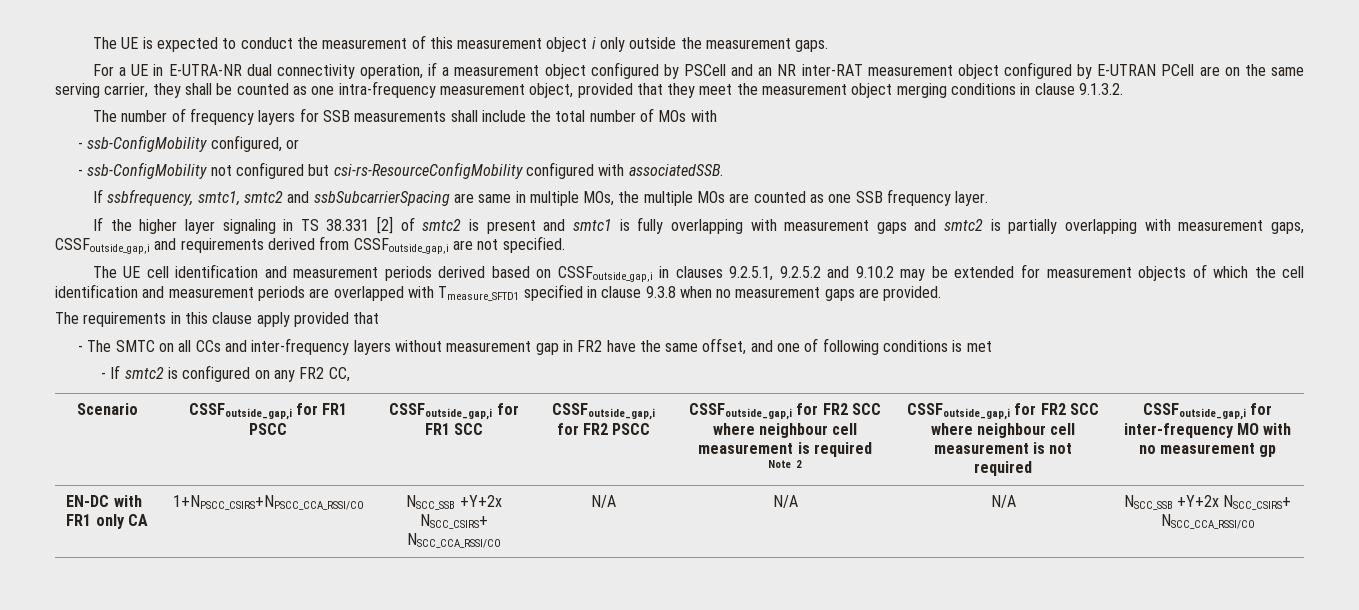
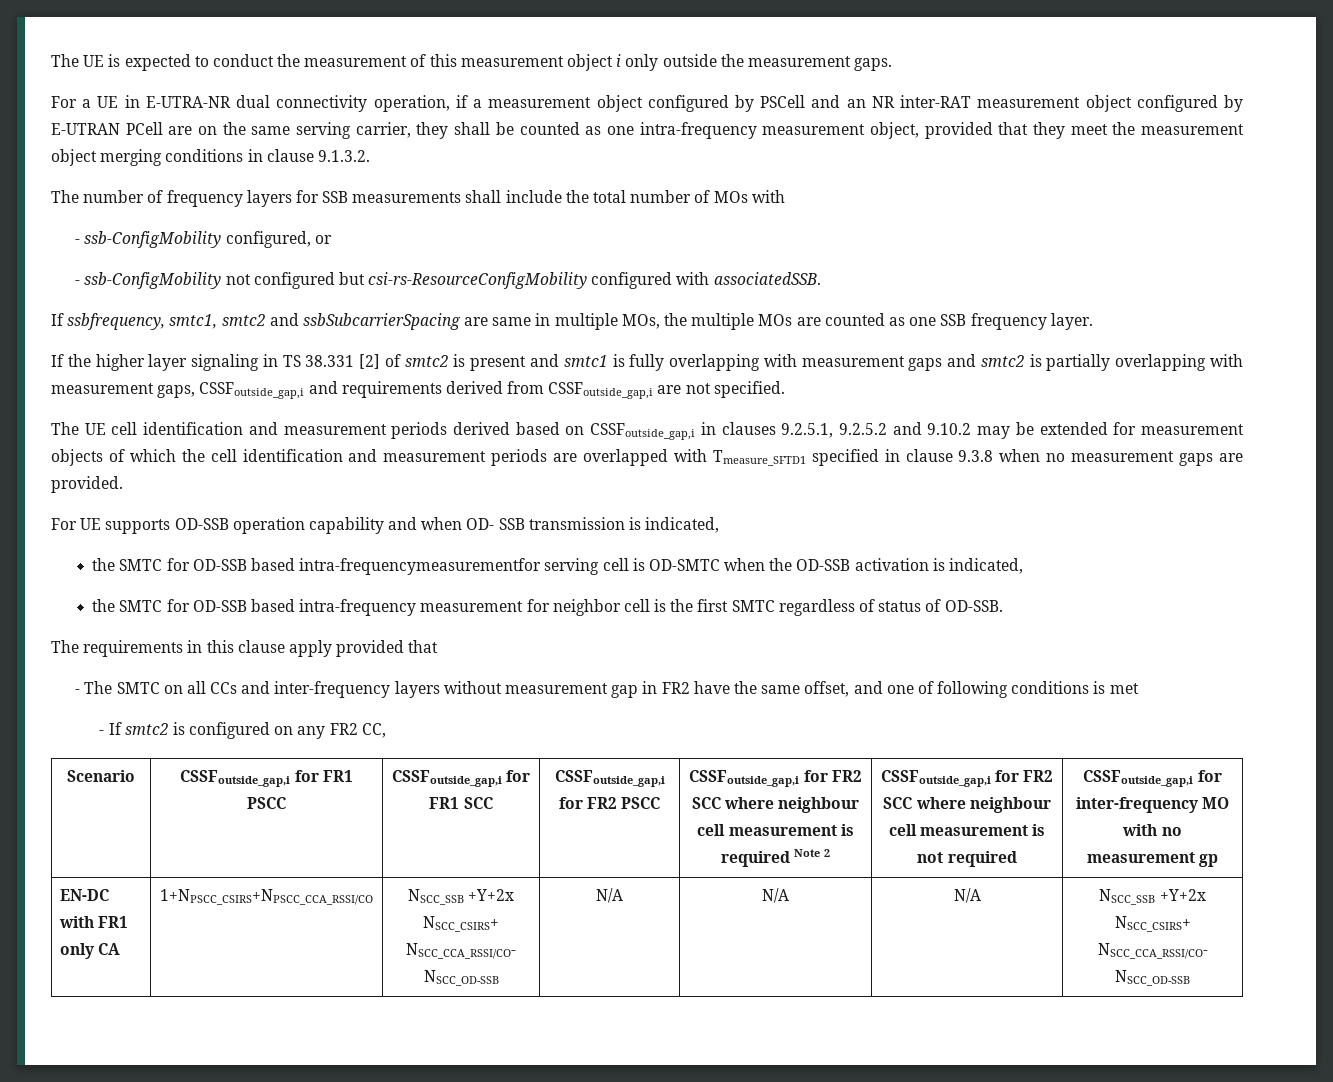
+ For UE supports OD-SSB operation capability and when OD- SSB transmission is indicated,
+ the SMTC for OD-SSB based intra-frequencymeasurementfor serving cell is OD-SMTC when the OD-SSB activation is indicated,
+ the SMTC for OD-SSB based intra-frequency measurement for neighbor cell is the first SMTC regardless of status of OD-SSB.
- EN-DC with FR1 only CA | 1+NPSCC_CSIRS+NPSCC_CCA_RSSI/CO | NSCC_SSB +Y+2x NSCC_CSIRS+ NSCC_CCA_RSSI/CO | N/A | N/A | N/A | NSCC_SSB +Y+2x NSCC_CSIRS+ NSCC_CCA_RSSI/CO
+ EN-DC with FR1 only CA | 1+NPSCC_CSIRS+NPSCC_CCA_RSSI/CO | NSCC_SSB +Y+2x NSCC_CSIRS+ NSCC_CCA_RSSI/CO- NSCC_OD-SSB | N/A | N/A | N/A | NSCC_SSB +Y+2x NSCC_CSIRS+ NSCC_CCA_RSSI/CO- NSCC_OD-SSB

